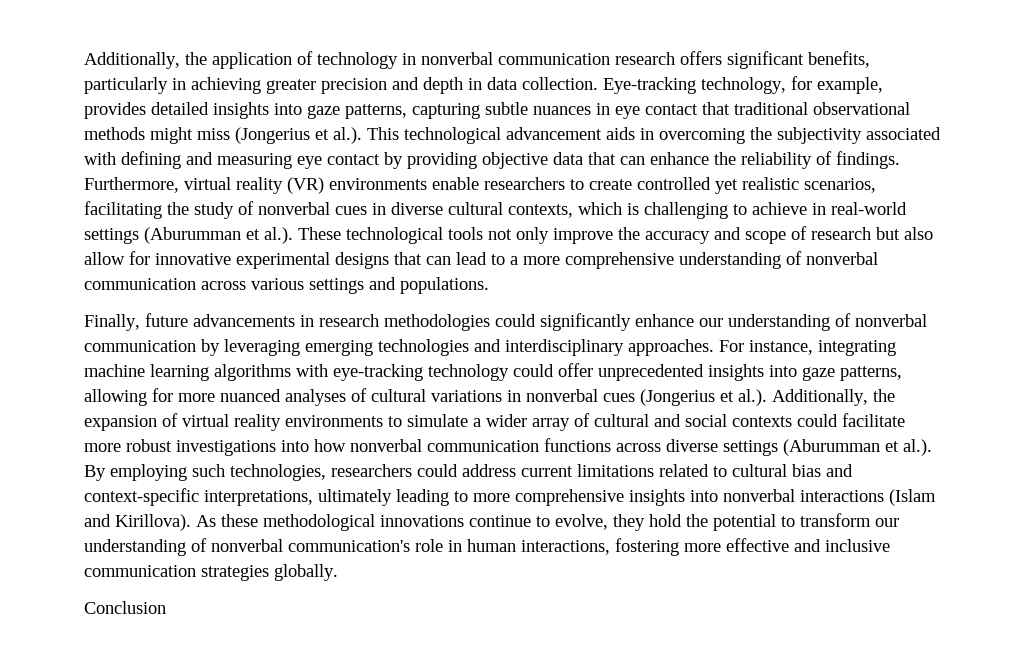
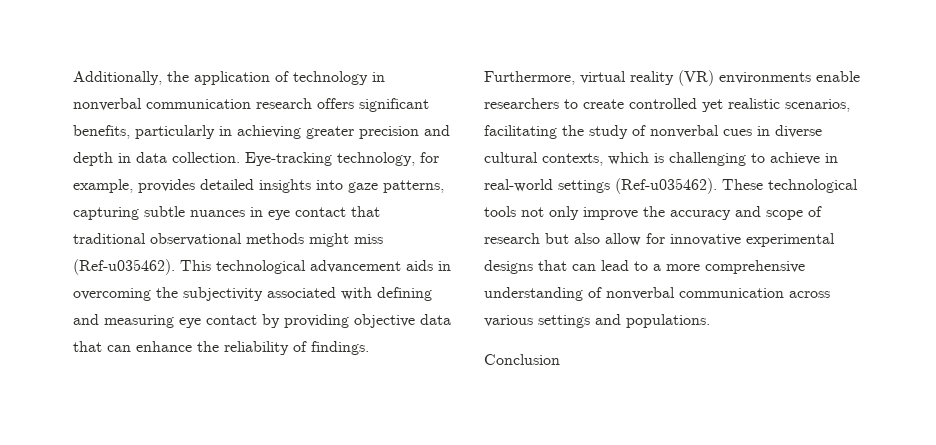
- Eye-tracking technology, for example, provides detailed insights into gaze patterns, capturing subtle nuances in eye contact that traditional observational methods might miss (Jongerius et al.). This technological advancement aids in overcoming the subjectivity associated with defining and measuring eye contact by providing objective data that can enhance the reliability of findings.
+ Eye-tracking technology, for example, provides detailed insights into gaze patterns, capturing subtle nuances in eye contact that traditional observational methods might miss (Ref-u035462). This technological advancement aids in overcoming the subjectivity associated with defining and measuring eye contact by providing objective data that can enhance the reliability of findings.
- Furthermore, virtual reality (VR) environments enable researchers to create controlled yet realistic scenarios, facilitating the study of nonverbal cues in diverse cultural contexts, which is challenging to achieve in real-world settings (Aburumman et al.). These technological tools not only improve the accuracy and scope of research but also allow for innovative experimental designs that can lead to a more comprehensive understanding of nonverbal communication across various settings and populations.
+ Furthermore, virtual reality (VR) environments enable researchers to create controlled yet realistic scenarios, facilitating the study of nonverbal cues in diverse cultural contexts, which is challenging to achieve in real-world settings (Ref-u035462). These technological tools not only improve the accuracy and scope of research but also allow for innovative experimental designs that can lead to a more comprehensive understanding of nonverbal communication across various settings and populations.
- Finally, future advancements in research methodologies could significantly enhance our understanding of nonverbal communication by leveraging emerging technologies and interdisciplinary approaches. For instance, integrating machine learning algorithms with eye-tracking technology could offer unprecedented insights into gaze patterns, allowing for more nuanced analyses of cultural variations in nonverbal cues (Jongerius et al.). Additionally, the expansion of virtual reality environments to simulate a wider array of cultural and social contexts could facilitate more robust investigations into how nonverbal communication functions across diverse settings (Aburumman et al.). By employing such technologies, researchers could address current limitations related to cultural bias and context-specific interpretations, ultimately leading to more comprehensive insights into nonverbal interactions (Islam and Kirillova). As these methodological innovations continue to evolve, they hold the potential to transform our understanding of nonverbal communication's role in human interactions, fostering more effective and inclusive communication strategies globally.

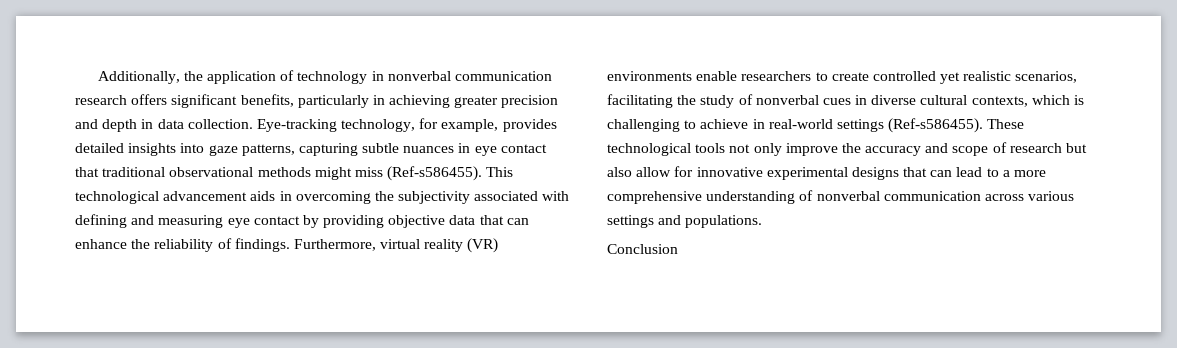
- Eye-tracking technology, for example, provides detailed insights into gaze patterns, capturing subtle nuances in eye contact that traditional observational methods might miss (Ref-u035462).
+ Eye-tracking technology, for example, provides detailed insights into gaze patterns, capturing subtle nuances in eye contact that traditional observational methods might miss (Ref-s586455).
- Furthermore, virtual reality (VR) environments enable researchers to create controlled yet realistic scenarios, facilitating the study of nonverbal cues in diverse cultural contexts, which is challenging to achieve in real-world settings (Ref-u035462).
+ Furthermore, virtual reality (VR) environments enable researchers to create controlled yet realistic scenarios, facilitating the study of nonverbal cues in diverse cultural contexts, which is challenging to achieve in real-world settings (Ref-s586455).

